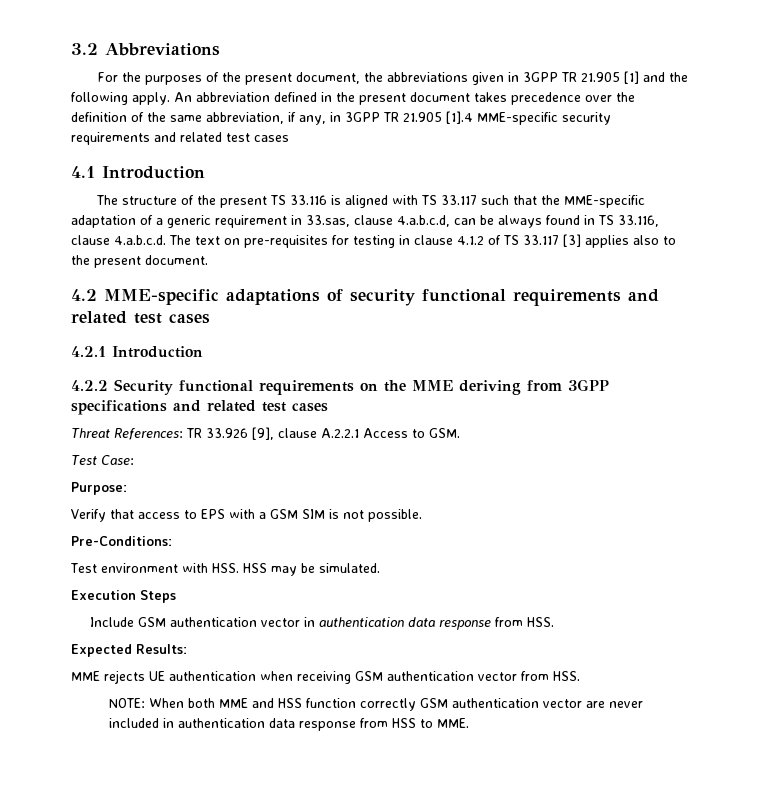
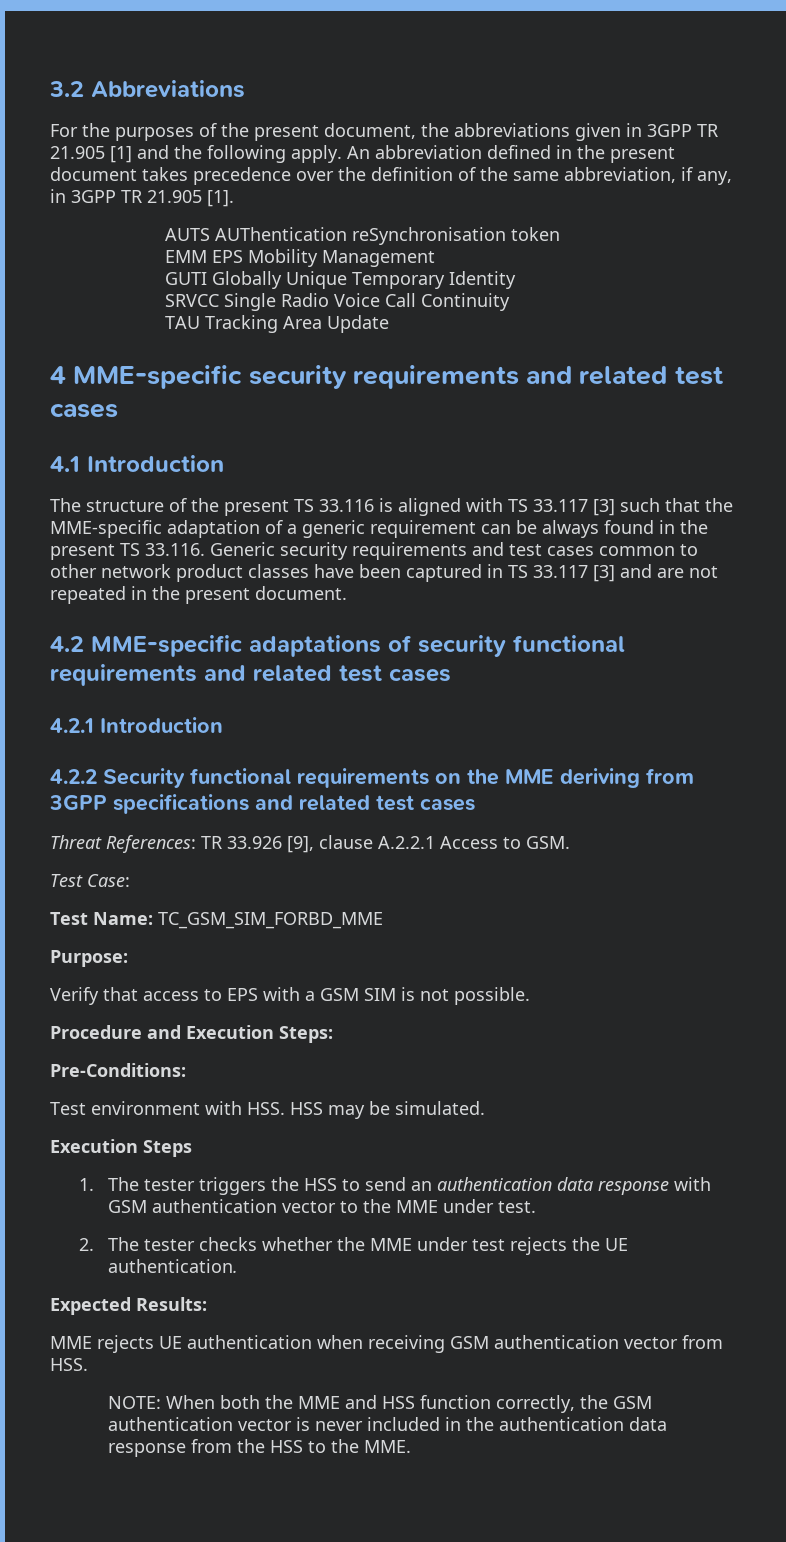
- An abbreviation defined in the present document takes precedence over the definition of the same abbreviation, if any, in 3GPP TR 21.905 [1].4 MME-specific security requirements and related test cases
+ An abbreviation defined in the present document takes precedence over the definition of the same abbreviation, if any, in 3GPP TR 21.905 [1].
+ AUTS AUThentication reSynchronisation token
+ EMM EPS Mobility Management
+ GUTI Globally Unique Temporary Identity
+ SRVCC Single Radio Voice Call Continuity
+ TAU Tracking Area Update
+ 4 MME-specific security requirements and related test cases
- The structure of the present TS 33.116 is aligned with TS 33.117 such that the MME-specific adaptation of a generic requirement in 33.sas, clause 4.a.b.c.d, can be always found in TS 33.116, clause 4.a.b.c.d. The text on pre-requisites for testing in clause 4.1.2 of TS 33.117 [3] applies also to the present document.
+ The structure of the present TS 33.116 is aligned with TS 33.117 [3] such that the MME-specific adaptation of a generic requirement can be always found in the present TS 33.116. Generic security requirements and test cases common to other network product classes have been captured in TS 33.117 [3] and are not repeated in the present document.
+ Test Name: TC_GSM_SIM_FORBD_MME
+ Procedure and Execution Steps:
- Include GSM authentication vector in authentication data response from HSS.
+ 1. The tester triggers the HSS to send an authentication data response with GSM authentication vector to the MME under test.
+ 2. The tester checks whether the MME under test rejects the UE authentication.
- NOTE: When both MME and HSS function correctly GSM authentication vector are never included in authentication data response from HSS to MME.
+ NOTE: When both the MME and HSS function correctly, the GSM authentication vector is never included in the authentication data response from the HSS to the MME.

